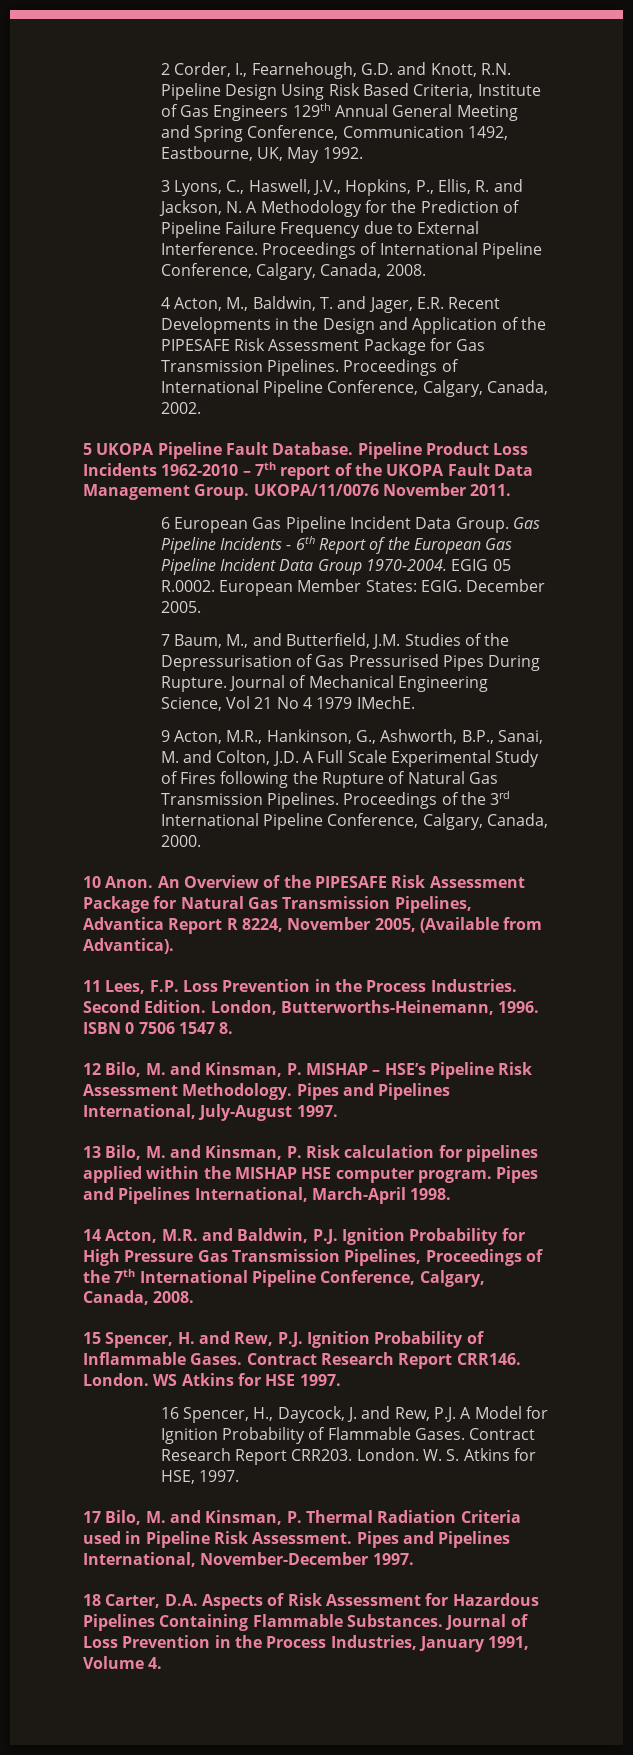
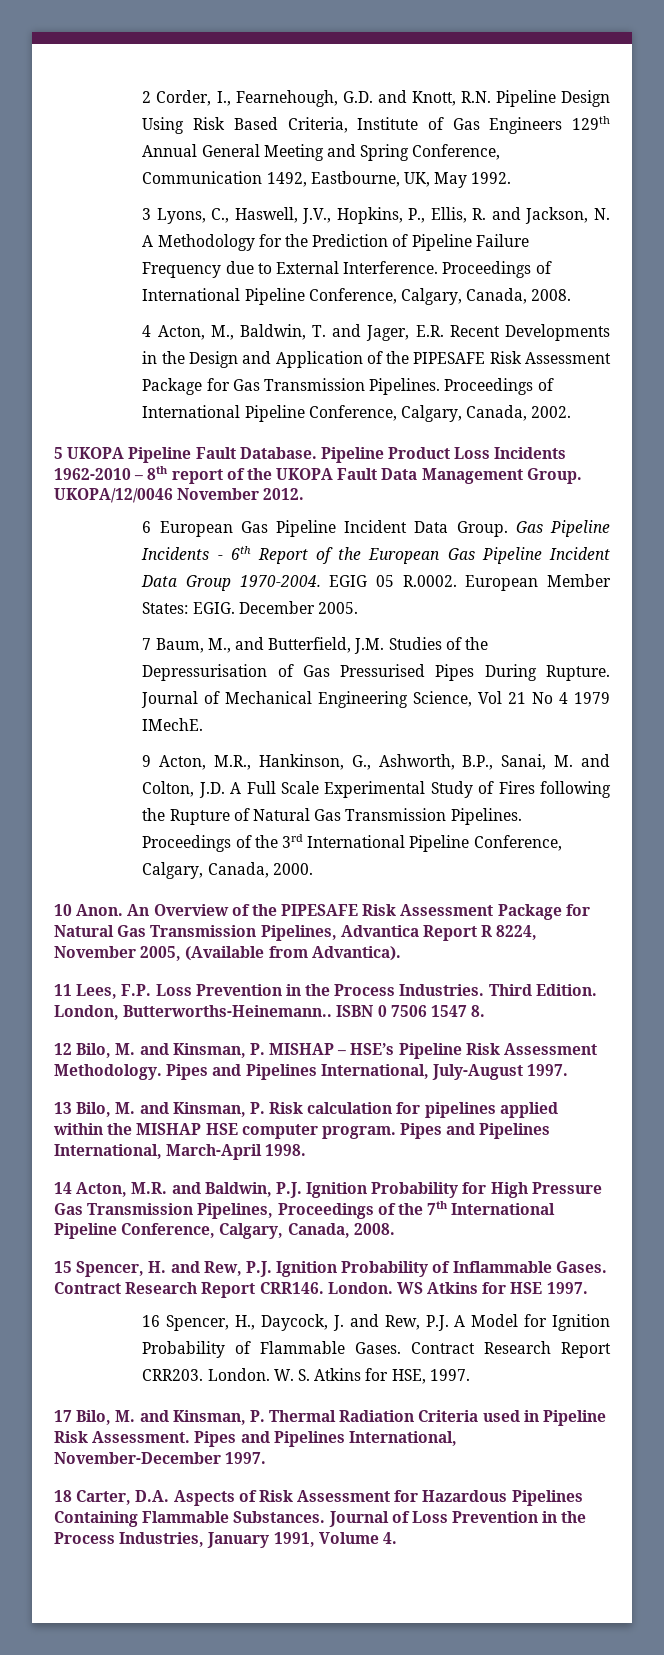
- Pipeline Product Loss Incidents 1962-2010 – 7th report of the UKOPA Fault Data Management Group.
+ Pipeline Product Loss Incidents 1962-2010 – 8th report of the UKOPA Fault Data Management Group.
- UKOPA/11/0076 November 2011.
+ UKOPA/12/0046 November 2012.
- Second Edition.
+ Third Edition.
- London, Butterworths-Heinemann, 1996.
+ London, Butterworths-Heinemann..

